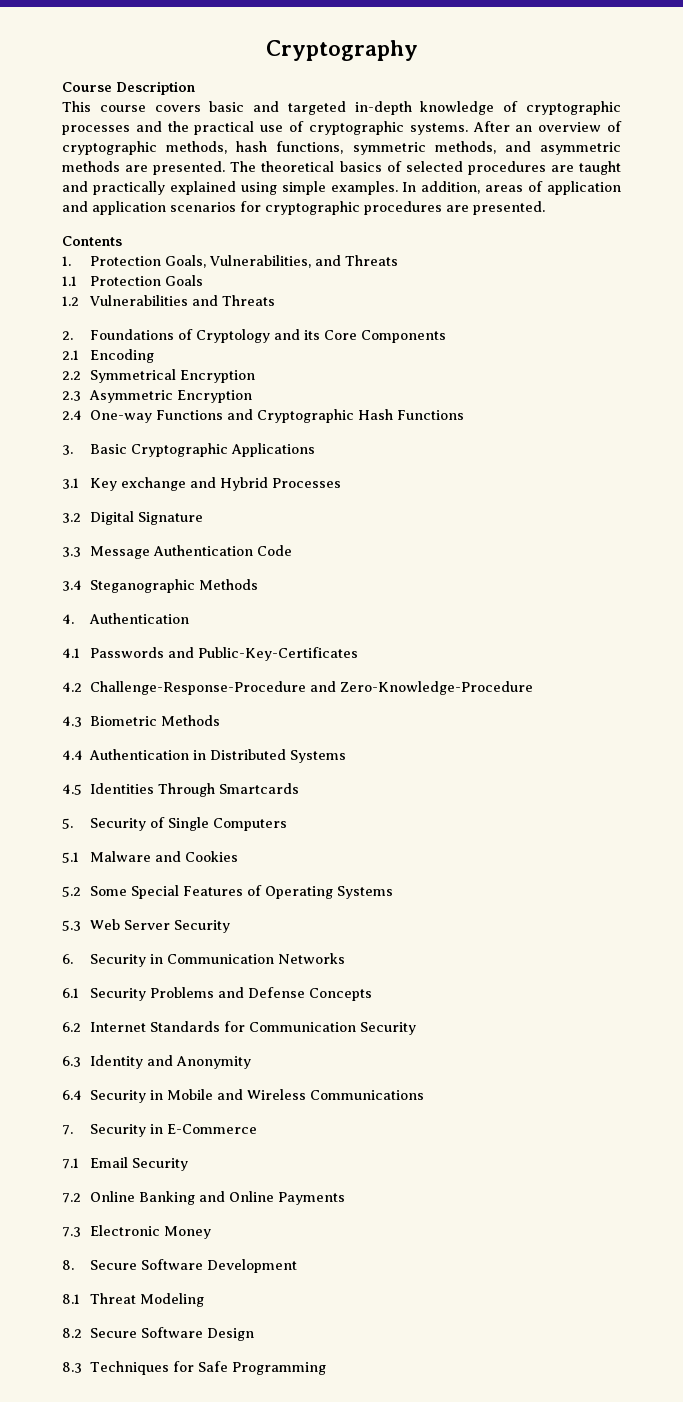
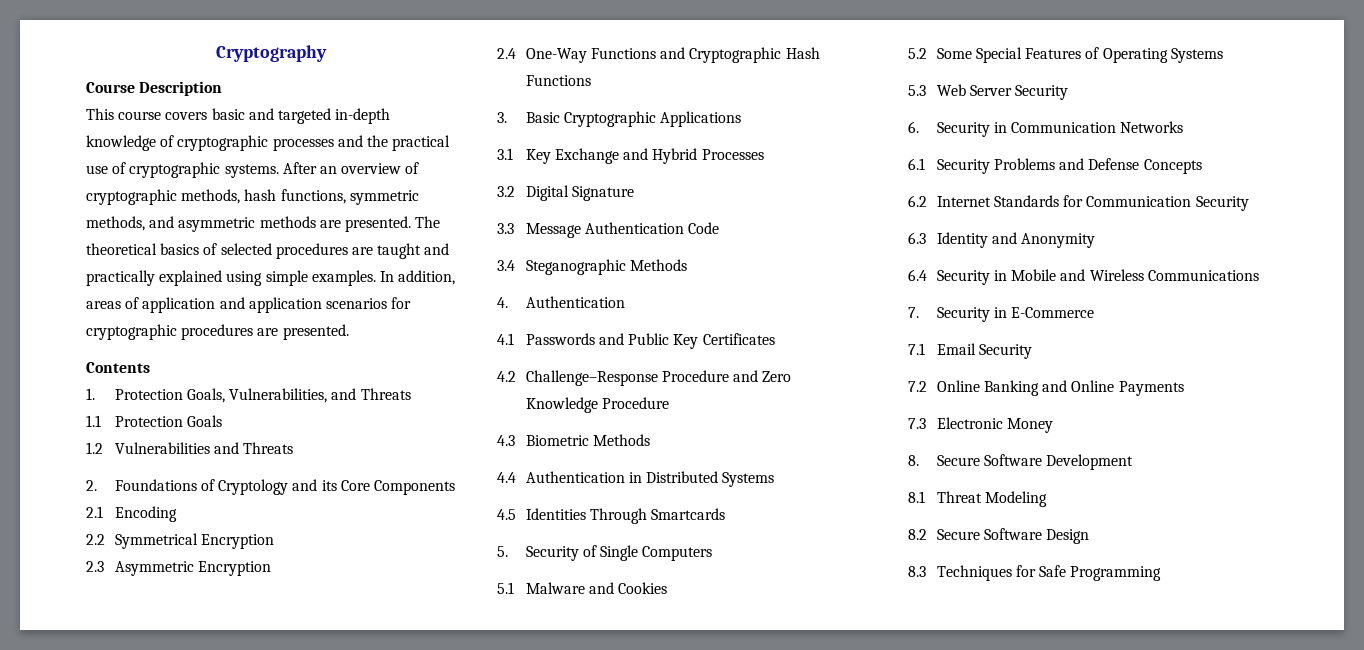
- 2.4 One-way Functions and Cryptographic Hash Functions
+ 2.4 One-Way Functions and Cryptographic Hash Functions
- 3.1 Key exchange and Hybrid Processes
+ 3.1 Key Exchange and Hybrid Processes
- 4.1 Passwords and Public-Key-Certificates
- 4.2 Challenge-Response-Procedure and Zero-Knowledge-Procedure
+ 4.1 Passwords and Public Key Certificates
+ 4.2 Challenge–Response Procedure and Zero Knowledge Procedure

